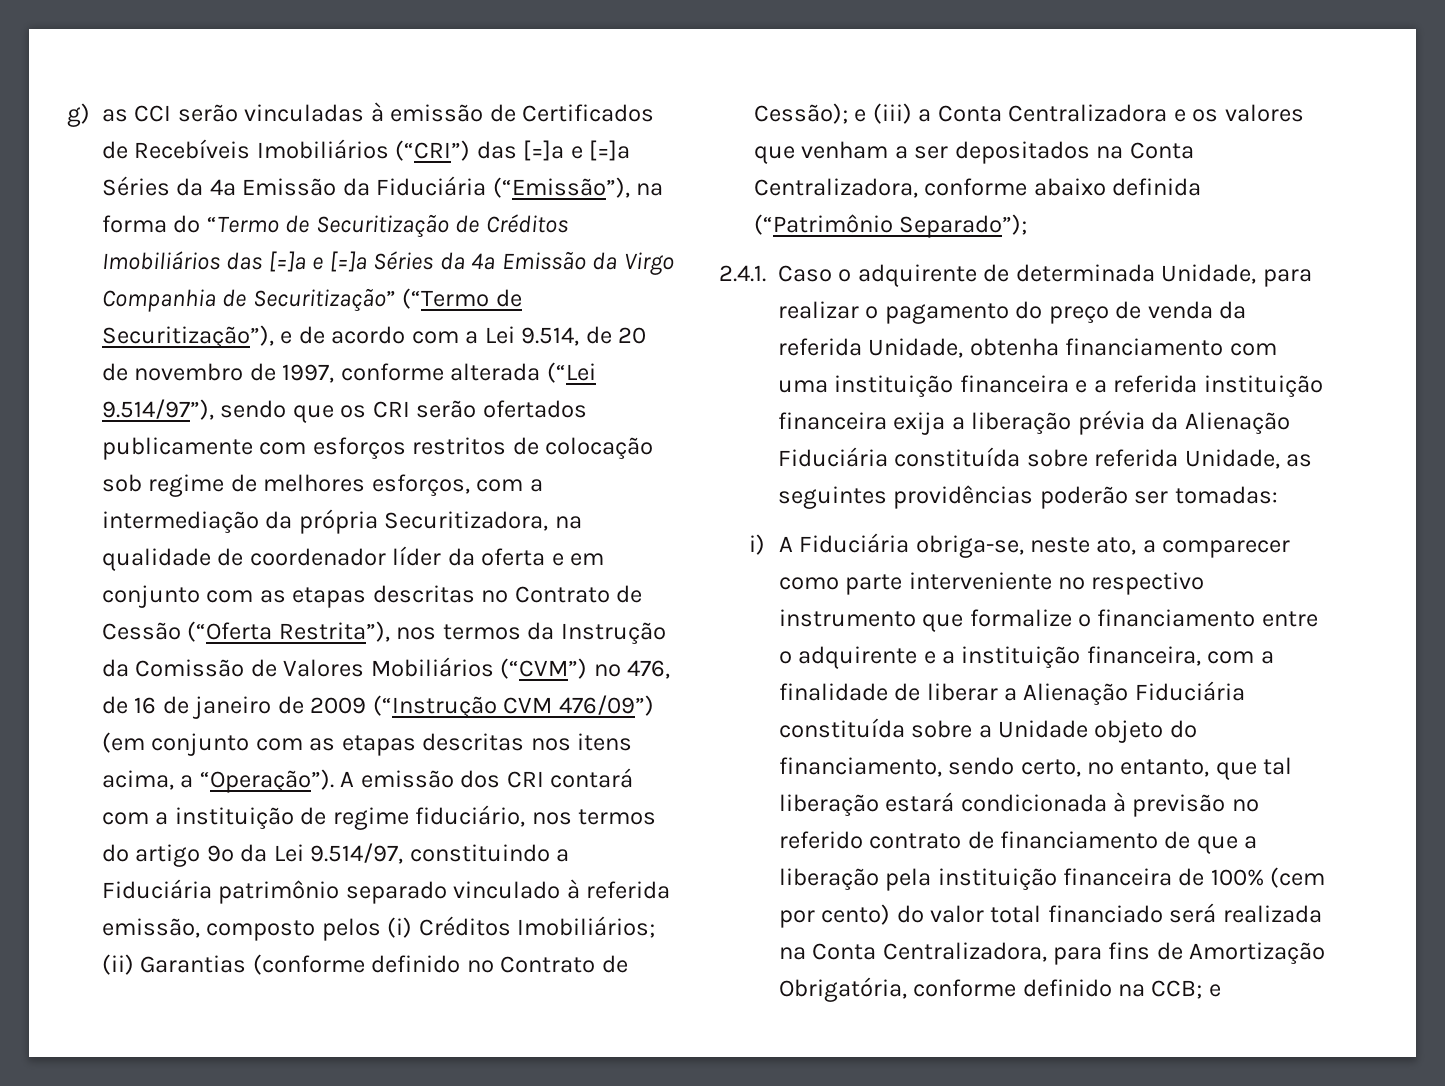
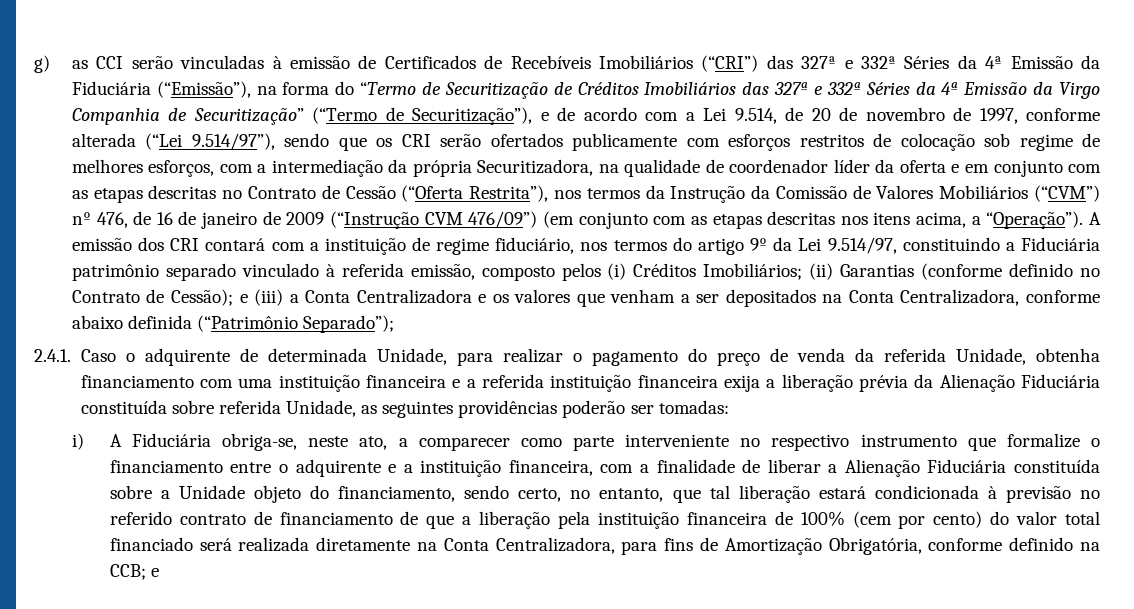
- g) as CCI serão vinculadas à emissão de Certificados de Recebíveis Imobiliários (“CRI”) das [=]ª e [=]ª Séries da 4ª Emissão da Fiduciária (“Emissão”), na forma do “Termo de Securitização de Créditos Imobiliários das [=]ª e [=]ª Séries da 4ª Emissão da Virgo Companhia de Securitização” (“Termo de Securitização”), e de acordo com a Lei 9.514, de 20 de novembro de 1997, conforme alterada (“Lei 9.514/97”), sendo que os CRI serão ofertados publicamente com esforços restritos de colocação sob regime de melhores esforços, com a intermediação da própria Securitizadora, na qualidade de coordenador líder da oferta e em conjunto com as etapas descritas no Contrato de Cessão (“Oferta Restrita”), nos termos da Instrução da Comissão de Valores Mobiliários (“CVM”) nº 476, de 16 de janeiro de 2009 (“Instrução CVM 476/09”) (em conjunto com as etapas descritas nos itens acima, a “Operação”).
+ g) as CCI serão vinculadas à emissão de Certificados de Recebíveis Imobiliários (“CRI”) das 327ª e 332ª Séries da 4ª Emissão da Fiduciária (“Emissão”), na forma do “Termo de Securitização de Créditos Imobiliários das 327ª e 332ª Séries da 4ª Emissão da Virgo Companhia de Securitização” (“Termo de Securitização”), e de acordo com a Lei 9.514, de 20 de novembro de 1997, conforme alterada (“Lei 9.514/97”), sendo que os CRI serão ofertados publicamente com esforços restritos de colocação sob regime de melhores esforços, com a intermediação da própria Securitizadora, na qualidade de coordenador líder da oferta e em conjunto com as etapas descritas no Contrato de Cessão (“Oferta Restrita”), nos termos da Instrução da Comissão de Valores Mobiliários (“CVM”) nº 476, de 16 de janeiro de 2009 (“Instrução CVM 476/09”) (em conjunto com as etapas descritas nos itens acima, a “Operação”).
- i) A Fiduciária obriga-se, neste ato, a comparecer como parte interveniente no respectivo instrumento que formalize o financiamento entre o adquirente e a instituição financeira, com a finalidade de liberar a Alienação Fiduciária constituída sobre a Unidade objeto do financiamento, sendo certo, no entanto, que tal liberação estará condicionada à previsão no referido contrato de financiamento de que a liberação pela instituição financeira de 100% (cem por cento) do valor total financiado será realizada na Conta Centralizadora, para fins de Amortização Obrigatória, conforme definido na CCB;
+ i) A Fiduciária obriga-se, neste ato, a comparecer como parte interveniente no respectivo instrumento que formalize o financiamento entre o adquirente e a instituição financeira, com a finalidade de liberar a Alienação Fiduciária constituída sobre a Unidade objeto do financiamento, sendo certo, no entanto, que tal liberação estará condicionada à previsão no referido contrato de financiamento de que a liberação pela instituição financeira de 100% (cem por cento) do valor total financiado será realizada diretamente na Conta Centralizadora, para fins de Amortização Obrigatória, conforme definido na CCB;

